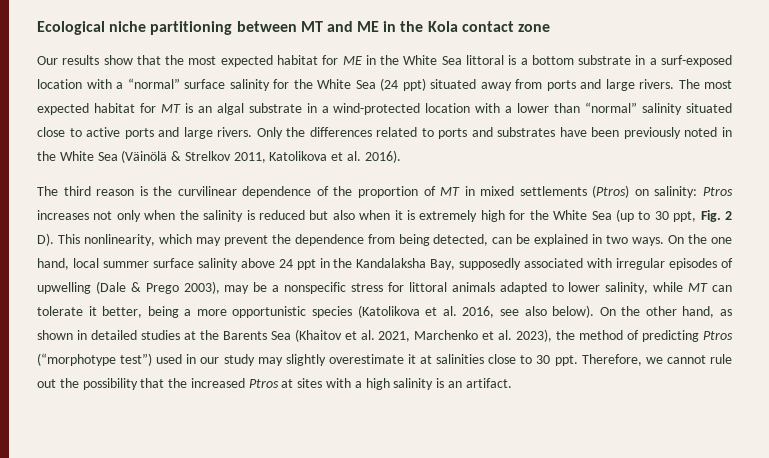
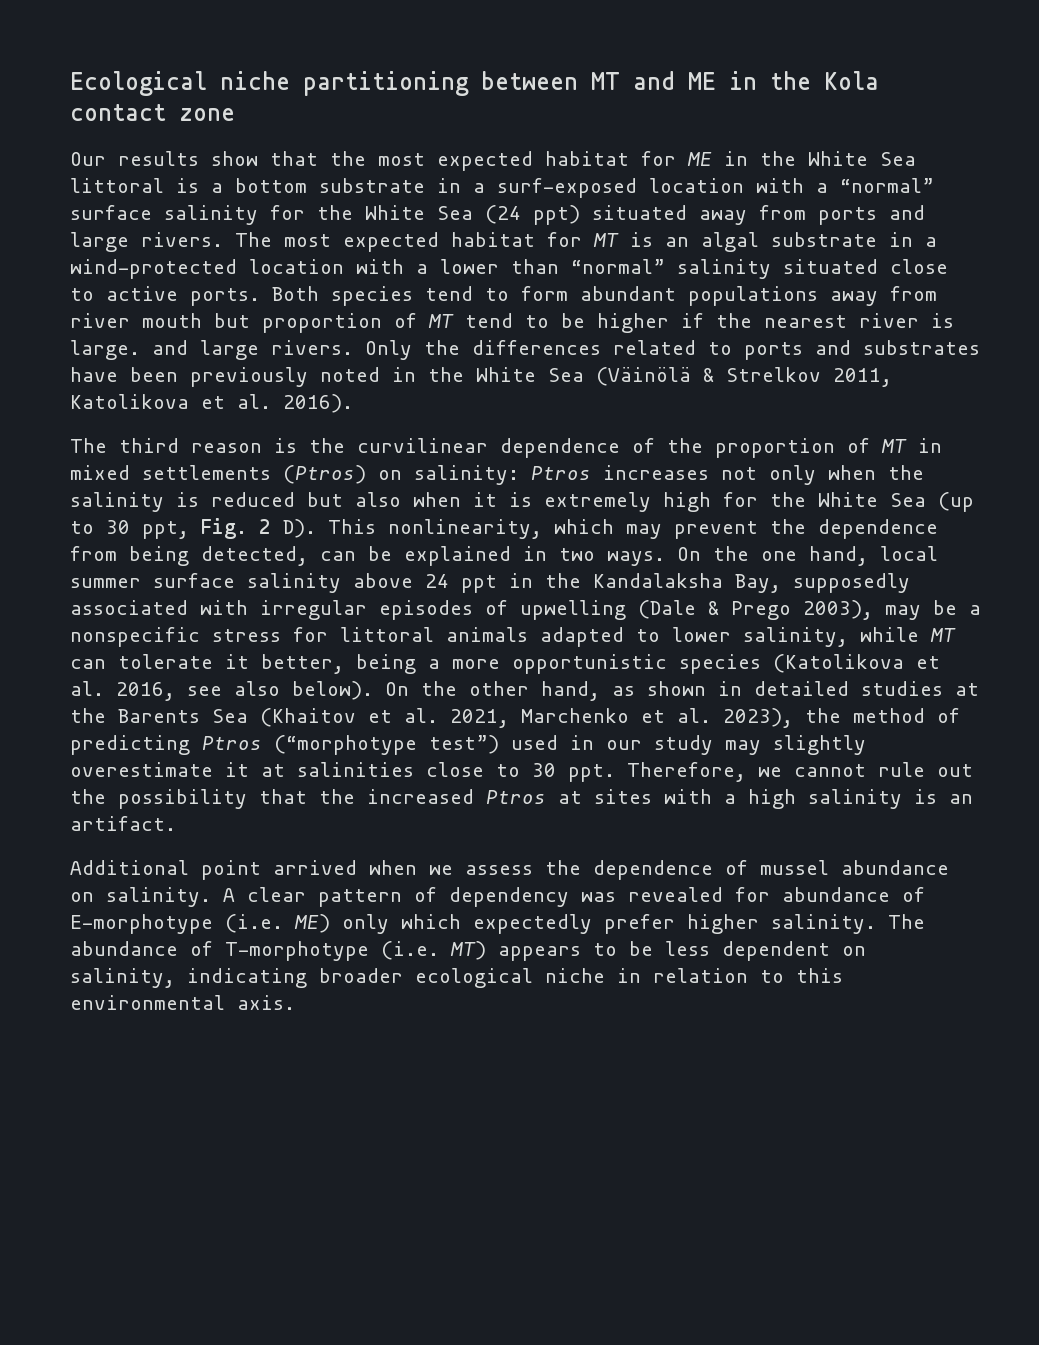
- The most expected habitat for MT is an algal substrate in a wind-protected location with a lower than “normal” salinity situated close to active ports and large rivers.
+ The most expected habitat for MT is an algal substrate in a wind-protected location with a lower than “normal” salinity situated close to active ports. Both species tend to form abundant populations away from river mouth but proportion of MT tend to be higher if the nearest river is large. and large rivers.
+ Additional point arrived when we assess the dependence of mussel abundance on salinity. A clear pattern of dependency was revealed for abundance of E-morphotype (i.e. ME) only which expectedly prefer higher salinity. The abundance of T-morphotype (i.e. MT) appears to be less dependent on salinity, indicating broader ecological niche in relation to this environmental axis.

